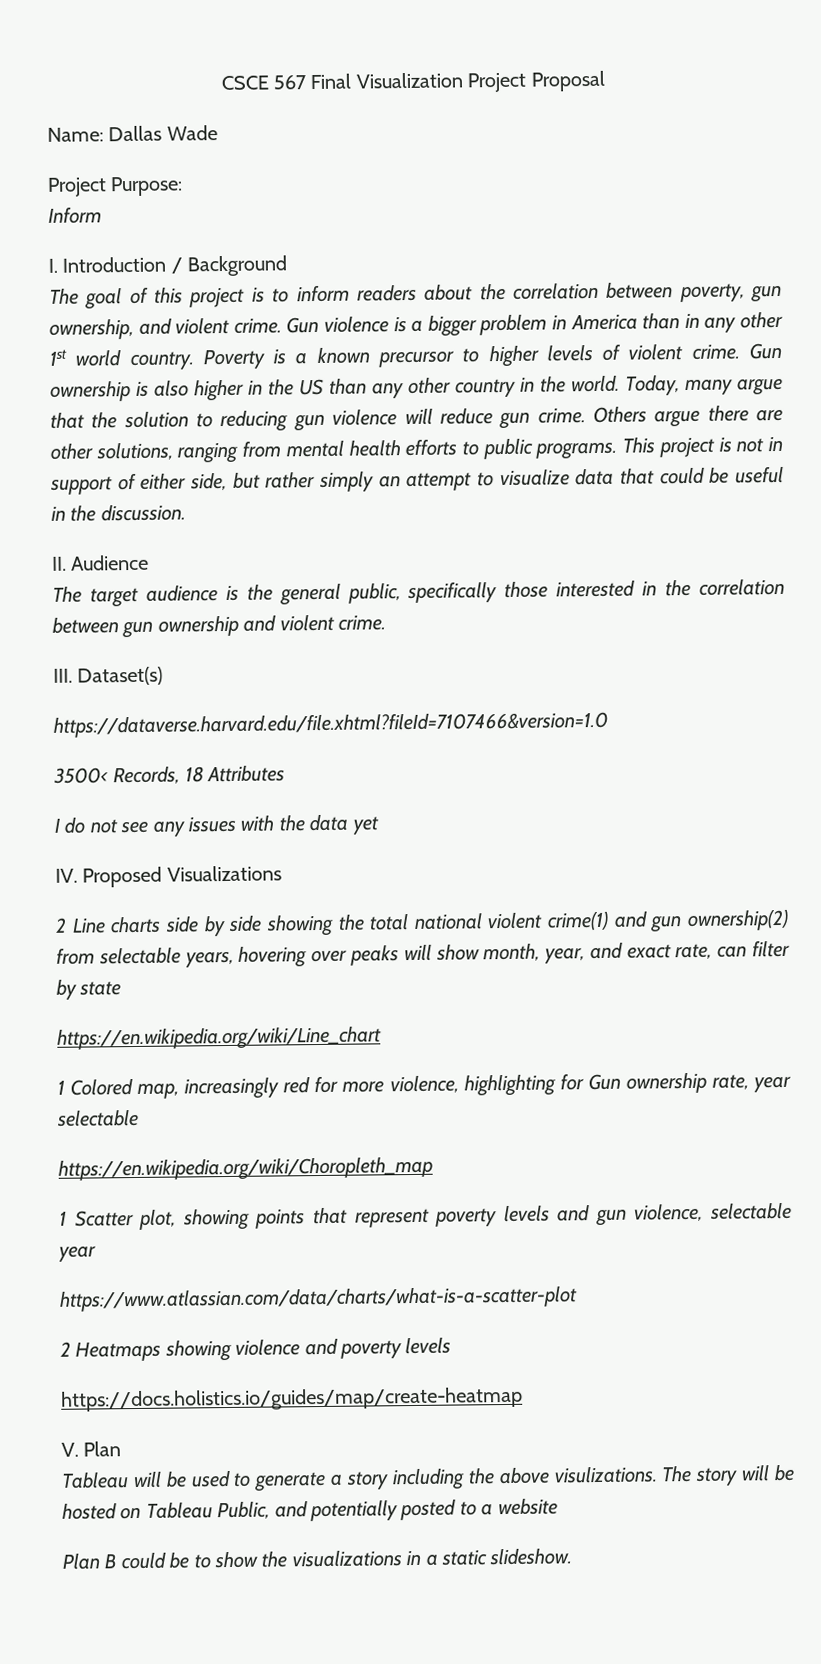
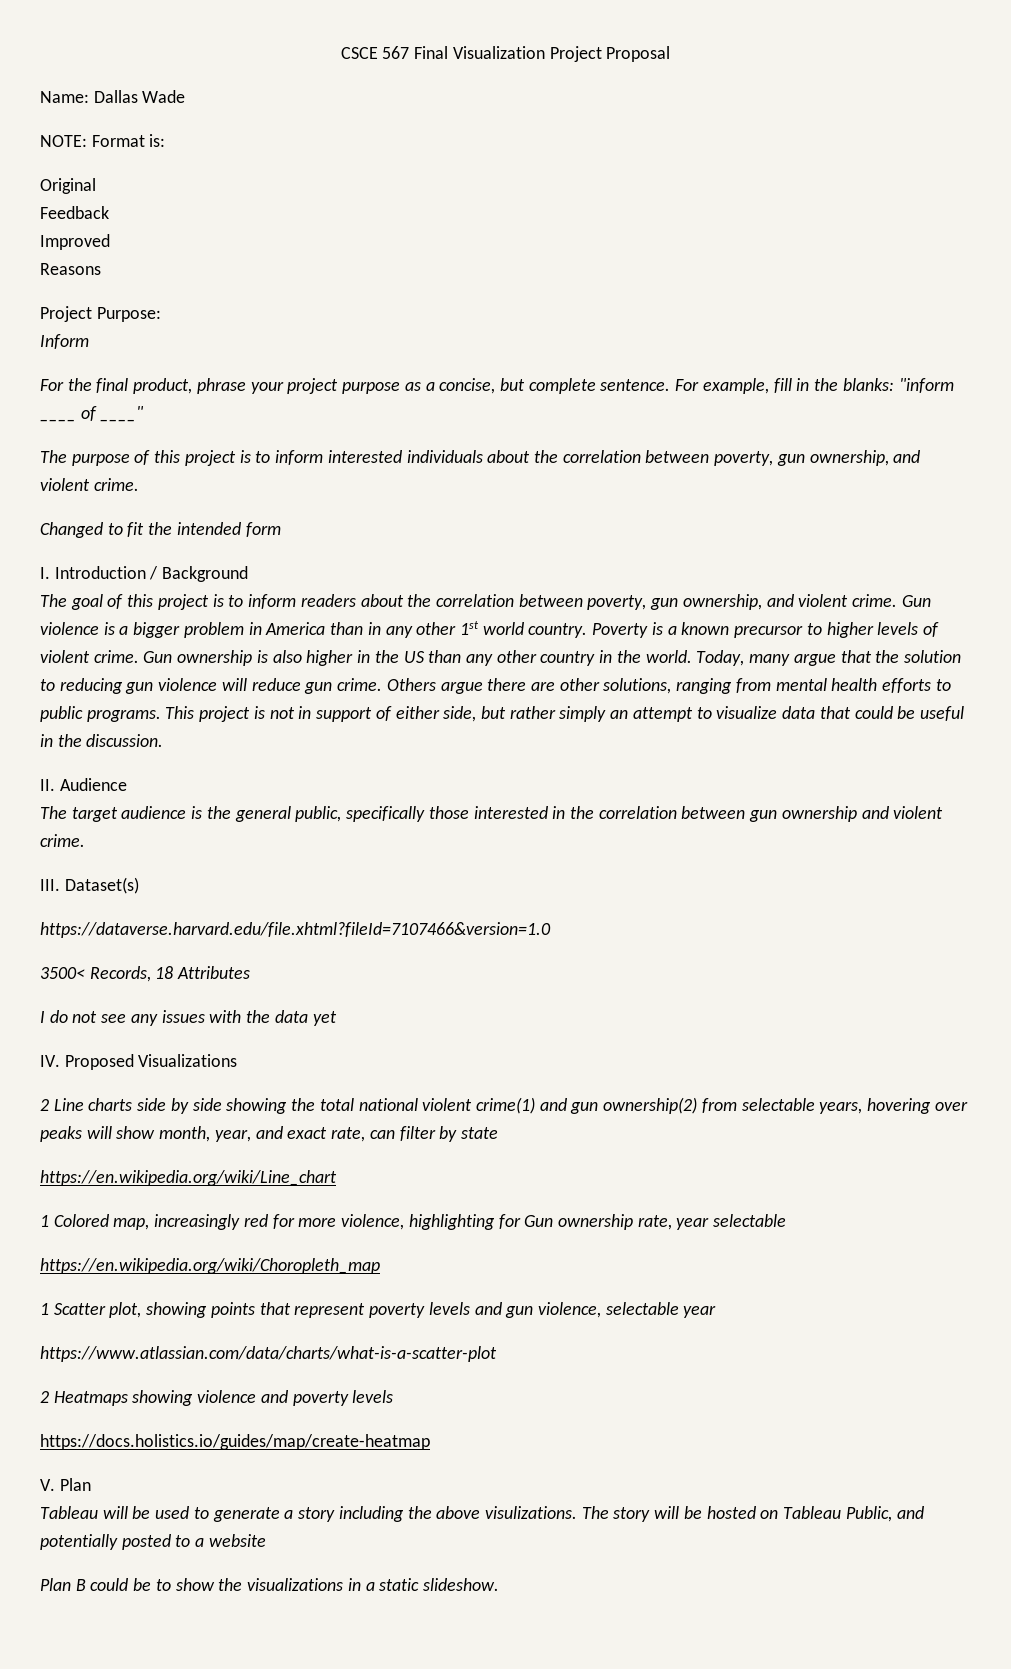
+ NOTE: Format is:
+ Original
+ Feedback
+ Improved
+ Reasons
  Project Purpose:
  Inform
+ For the final product, phrase your project purpose as a concise, but complete sentence. For example, fill in the blanks: "inform ____ of ____"
+ The purpose of this project is to inform interested individuals about the correlation between poverty, gun ownership, and violent crime.
+ Changed to fit the intended form

